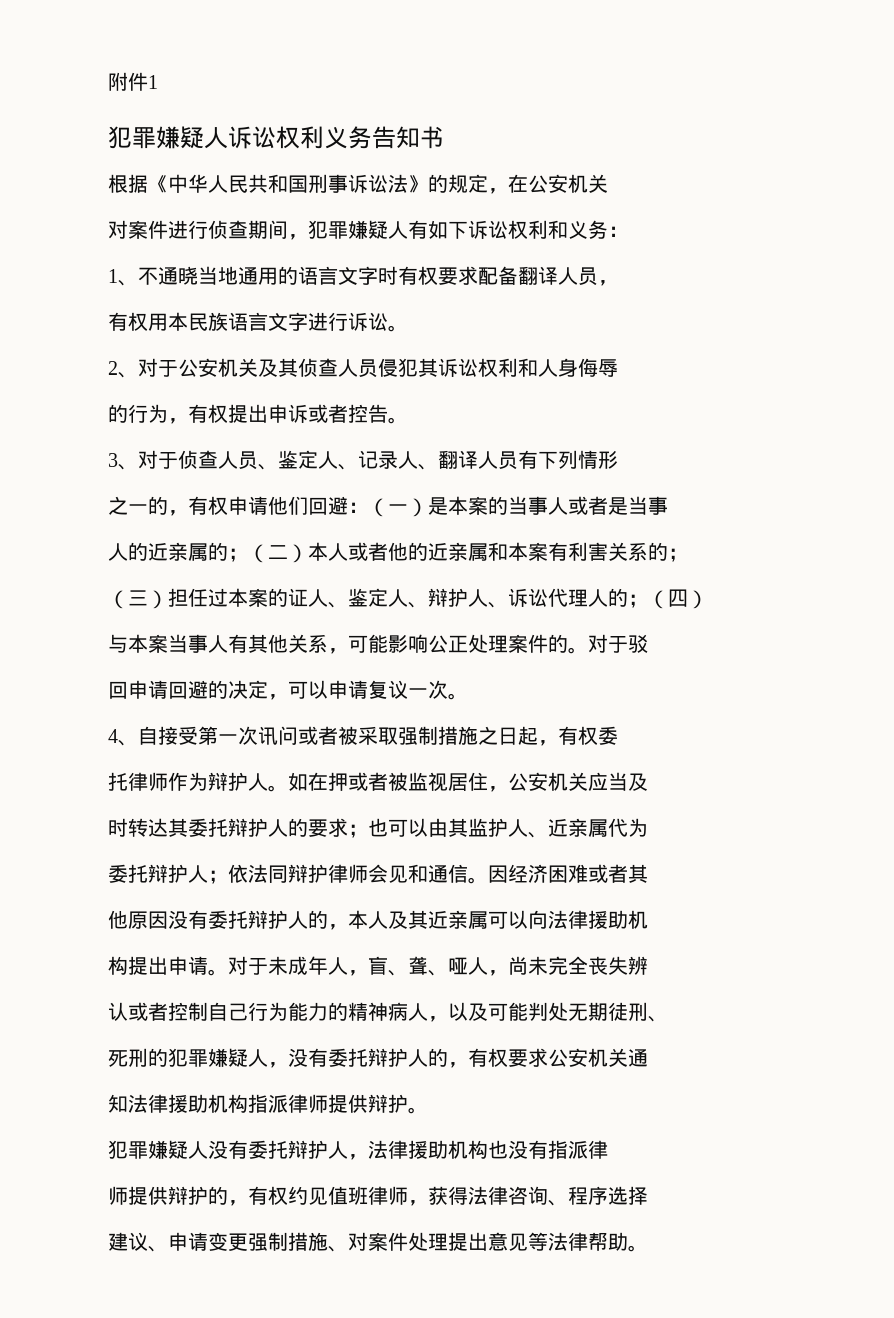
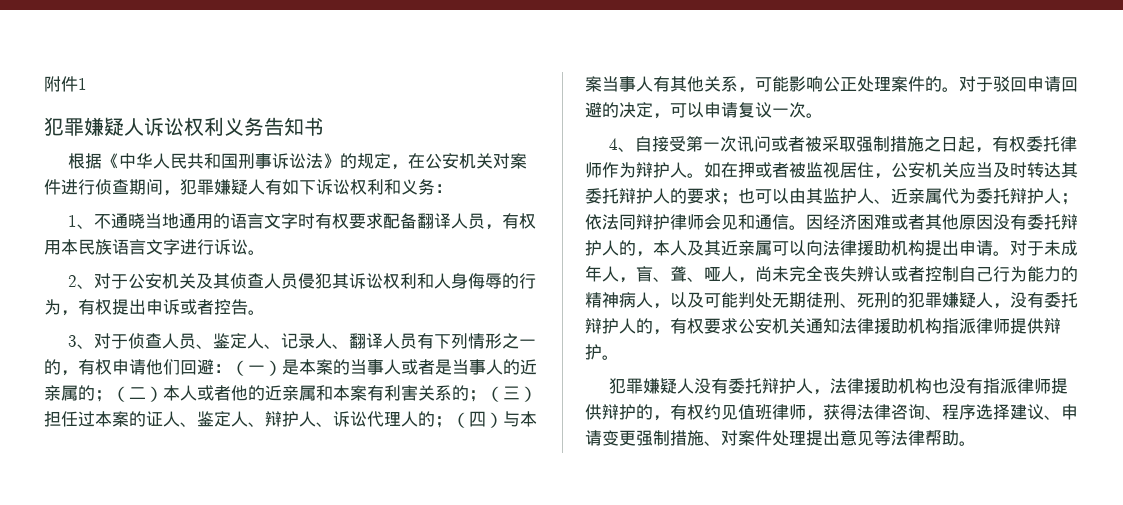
- 根据《中华人民共和国刑事诉讼法》的规定，在公安机关
- 对案件进行侦查期间，犯罪嫌疑人有如下诉讼权利和义务：
+ 根据《中华人民共和国刑事诉讼法》的规定，在公安机关对案件进行侦查期间，犯罪嫌疑人有如下诉讼权利和义务：
- 1、不通晓当地通用的语言文字时有权要求配备翻译人员，
- 有权用本民族语言文字进行诉讼。
+ 1、不通晓当地通用的语言文字时有权要求配备翻译人员，有权用本民族语言文字进行诉讼。
- 2、对于公安机关及其侦查人员侵犯其诉讼权利和人身侮辱
- 的行为，有权提出申诉或者控告。
+ 2、对于公安机关及其侦查人员侵犯其诉讼权利和人身侮辱的行为，有权提出申诉或者控告。
- 3、对于侦查人员、鉴定人、记录人、翻译人员有下列情形
- 之一的，有权申请他们回避：
+ 3、对于侦查人员、鉴定人、记录人、翻译人员有下列情形之一的，有权申请他们回避：
- （一）是本案的当事人或者是当事
- 人的近亲属的；
+ （一）是本案的当事人或者是当事人的近亲属的；
- （二）本人或者他的近亲属和本案有利害关系的；
- （三）担任过本案的证人、鉴定人、辩护人、诉讼代理人的；
+ （二）本人或者他的近亲属和本案有利害关系的；（三）担任过本案的证人、鉴定人、辩护人、诉讼代理人的；
- （四）
- 与本案当事人有其他关系，可能影响公正处理案件的。
+ （四）与本案当事人有其他关系，可能影响公正处理案件的。
- 对于驳
- 回申请回避的决定，可以申请复议一次。
+ 对于驳回申请回避的决定，可以申请复议一次。
- 4、自接受第一次讯问或者被采取强制措施之日起，有权委
- 托律师作为辩护人。
+ 4、自接受第一次讯问或者被采取强制措施之日起，有权委托律师作为辩护人。
- 如在押或者被监视居住，公安机关应当及
- 时转达其委托辩护人的要求；也可以由其监护人、近亲属代为
- 委托辩护人；依法同辩护律师会见和通信。
+ 如在押或者被监视居住，公安机关应当及时转达其委托辩护人的要求；也可以由其监护人、近亲属代为委托辩护人；依法同辩护律师会见和通信。
- 因经济困难或者其
- 他原因没有委托辩护人的，本人及其近亲属可以向法律援助机
- 构提出申请。
+ 因经济困难或者其他原因没有委托辩护人的，本人及其近亲属可以向法律援助机构提出申请。
- 对于未成年人，盲、聋、哑人，尚未完全丧失辨
- 认或者控制自己行为能力的精神病人，以及可能判处无期徒刑、
- 死刑的犯罪嫌疑人，没有委托辩护人的，有权要求公安机关通
- 知法律援助机构指派律师提供辩护。
+ 对于未成年人，盲、聋、哑人，尚未完全丧失辨认或者控制自己行为能力的精神病人，以及可能判处无期徒刑、死刑的犯罪嫌疑人，没有委托辩护人的，有权要求公安机关通知法律援助机构指派律师提供辩护。
- 犯罪嫌疑人没有委托辩护人，法律援助机构也没有指派律
- 师提供辩护的，有权约见值班律师，获得法律咨询、程序选择
- 建议、申请变更强制措施、对案件处理提出意见等法律帮助。
+ 犯罪嫌疑人没有委托辩护人，法律援助机构也没有指派律师提供辩护的，有权约见值班律师，获得法律咨询、程序选择建议、申请变更强制措施、对案件处理提出意见等法律帮助。

